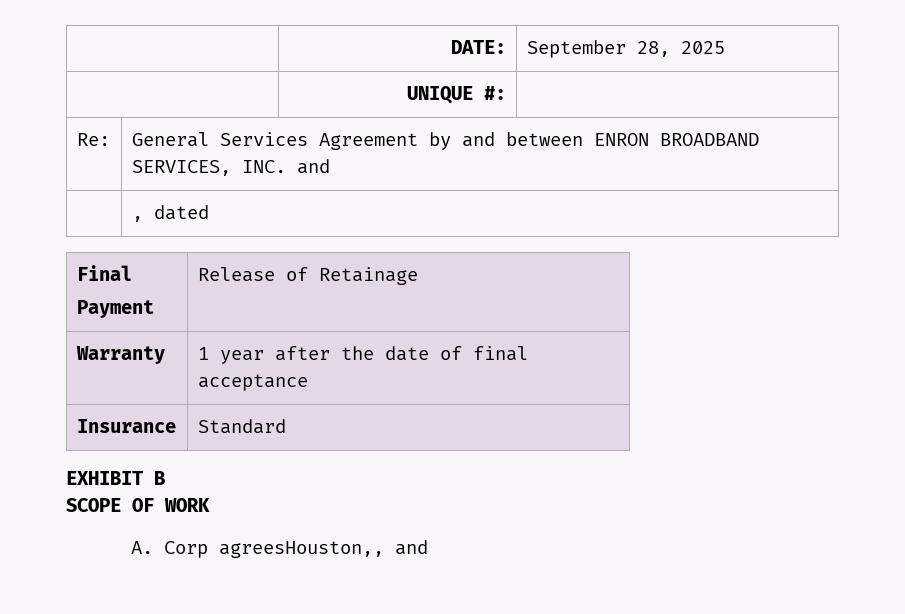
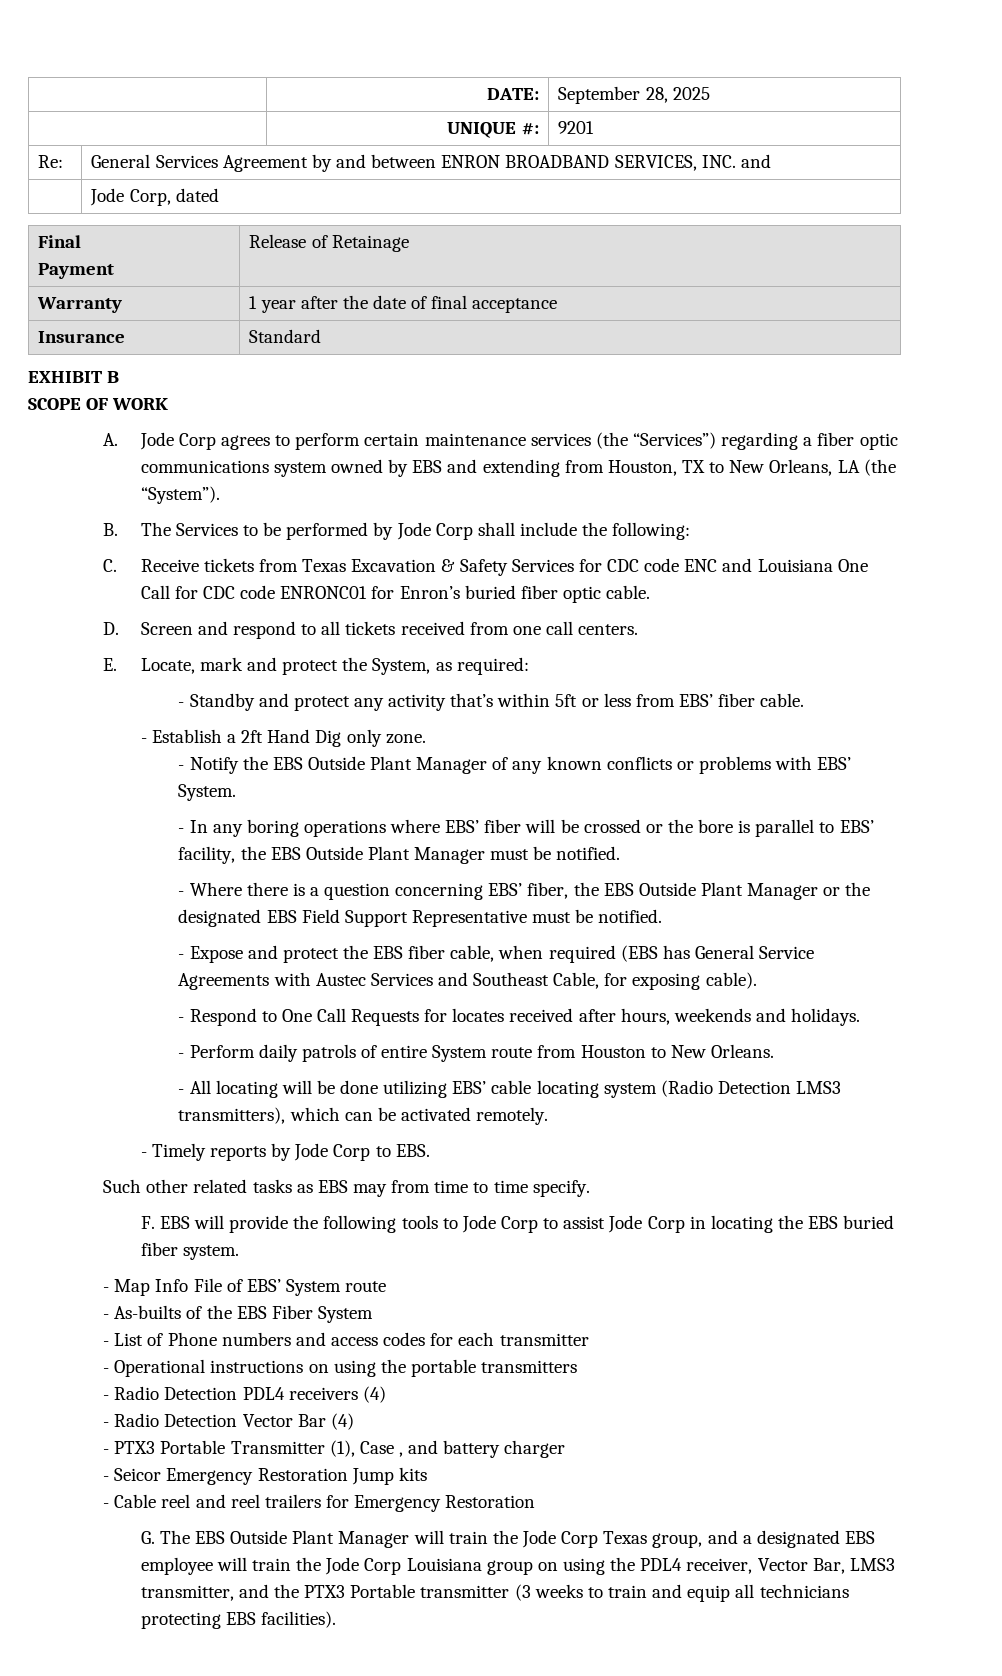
- | UNIQUE #: |
+ | UNIQUE #: | 9201
- | , dated
+ | Jode Corp, dated
- A. Corp agreesHouston,, and
+ A. Jode Corp agrees to perform certain maintenance services (the “Services”) regarding a fiber optic communications system owned by EBS and extending from Houston, TX to New Orleans, LA (the “System”).
+ B. The Services to be performed by Jode Corp shall include the following:
+ C. Receive tickets from Texas Excavation & Safety Services for CDC code ENC and Louisiana One Call for CDC code ENRONC01 for Enron’s buried fiber optic cable.
+ D. Screen and respond to all tickets received from one call centers.
+ E. Locate, mark and protect the System, as required:
+ - Standby and protect any activity that’s within 5ft or less from EBS’ fiber cable.
+ - Establish a 2ft Hand Dig only zone.
+ - Notify the EBS Outside Plant Manager of any known conflicts or problems with EBS’ System.
+ - In any boring operations where EBS’ fiber will be crossed or the bore is parallel to EBS’ facility, the EBS Outside Plant Manager must be notified.
+ - Where there is a question concerning EBS’ fiber, the EBS Outside Plant Manager or the designated EBS Field Support Representative must be notified.
+ - Expose and protect the EBS fiber cable, when required (EBS has General Service Agreements with Austec Services and Southeast Cable, for exposing cable).
+ - Respond to One Call Requests for locates received after hours, weekends and holidays.
+ - Perform daily patrols of entire System route from Houston to New Orleans.
+ - All locating will be done utilizing EBS’ cable locating system (Radio Detection LMS3 transmitters), which can be activated remotely.
+ - Timely reports by Jode Corp to EBS.
+ Such other related tasks as EBS may from time to time specify.
+ F. EBS will provide the following tools to Jode Corp to assist Jode Corp in locating the EBS buried fiber system.
+ - Map Info File of EBS’ System route
+ - As-builts of the EBS Fiber System
+ - List of Phone numbers and access codes for each transmitter
+ - Operational instructions on using the portable transmitters
+ - Radio Detection PDL4 receivers (4)
+ - Radio Detection Vector Bar (4)
+ - PTX3 Portable Transmitter (1), Case , and battery charger
+ - Seicor Emergency Restoration Jump kits
+ - Cable reel and reel trailers for Emergency Restoration
+ G. The EBS Outside Plant Manager will train the Jode Corp Texas group, and a designated EBS employee will train the Jode Corp Louisiana group on using the PDL4 receiver, Vector Bar, LMS3 transmitter, and the PTX3 Portable transmitter (3 weeks to train and equip all technicians protecting EBS facilities).

